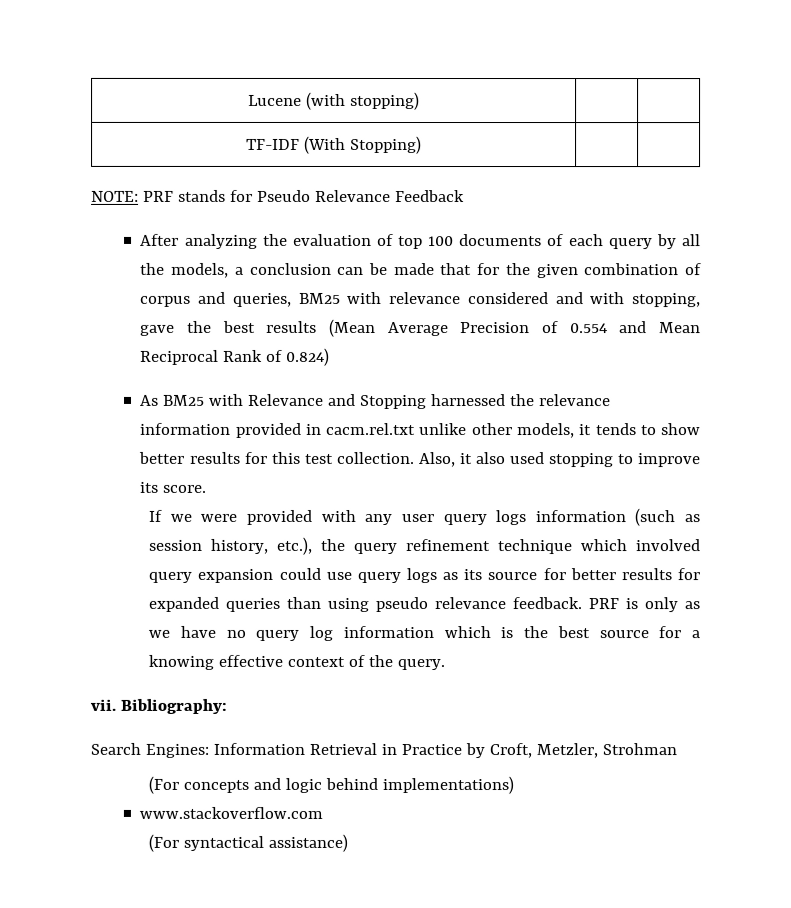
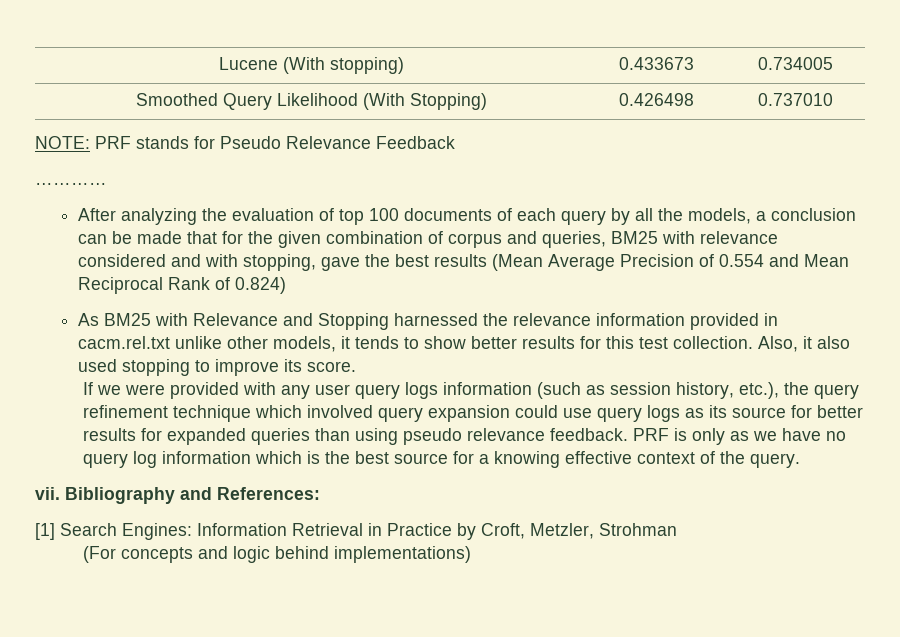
- Lucene (with stopping) | |
- TF-IDF (With Stopping) | |
+ Lucene (With stopping) | 0.433673 | 0.734005
+ Smoothed Query Likelihood (With Stopping) | 0.426498 | 0.737010
+ …………
- Bibliography:
- Search Engines: Information Retrieval in Practice by Croft, Metzler, Strohman
+ Bibliography and References:
+ [1] Search Engines: Information Retrieval in Practice by Croft, Metzler, Strohman
- www.stackoverflow.com
- (For syntactical assistance)

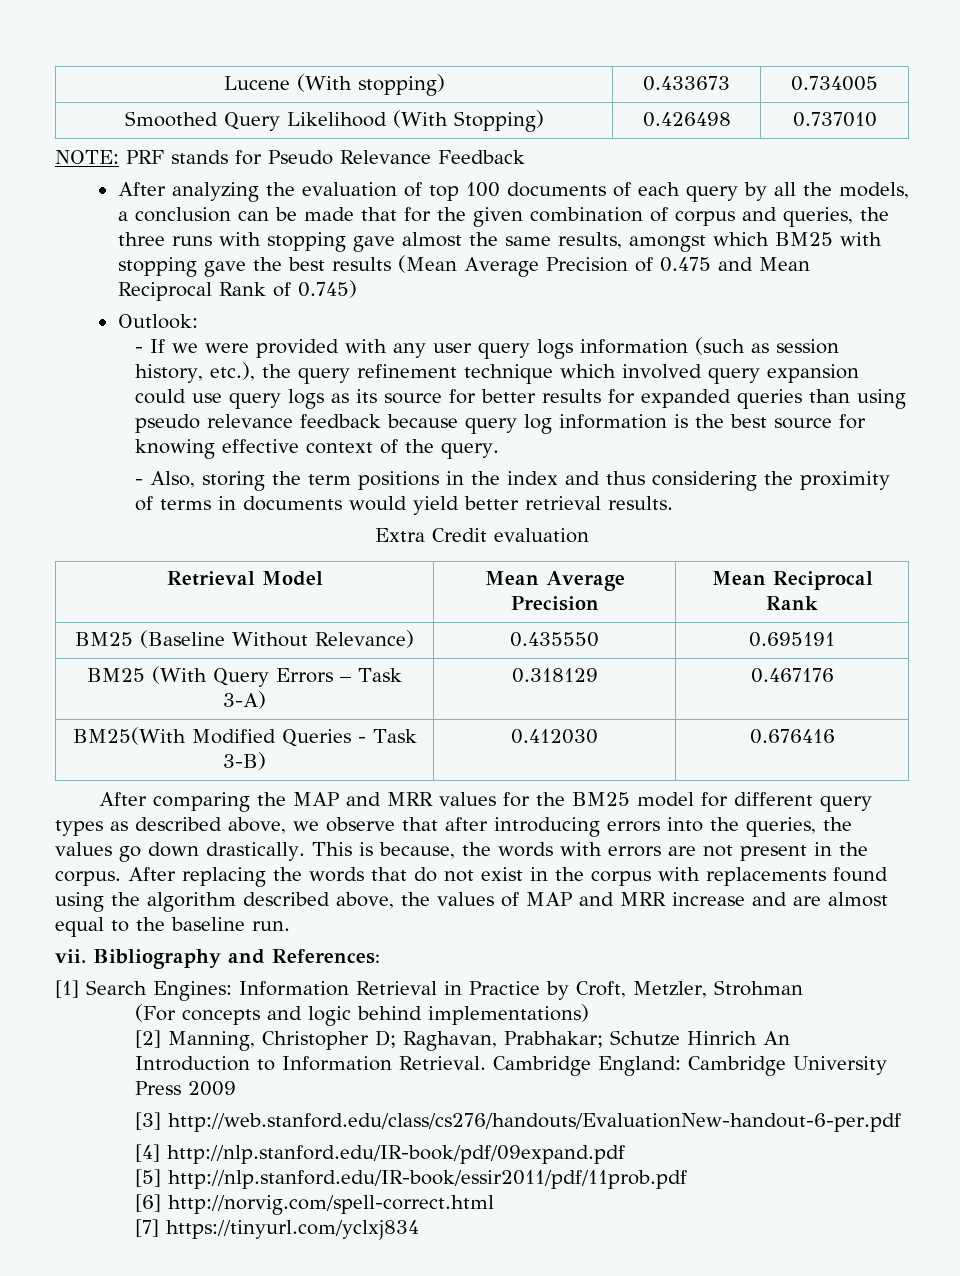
- …………
- After analyzing the evaluation of top 100 documents of each query by all the models, a conclusion can be made that for the given combination of corpus and queries, BM25 with relevance considered and with stopping, gave the best results (Mean Average Precision of 0.554 and Mean Reciprocal Rank of 0.824)
- As BM25 with Relevance and Stopping harnessed the relevance information provided in cacm.rel.txt unlike other models, it tends to show better results for this test collection. Also, it also used stopping to improve its score.
- If we were provided with any user query logs information (such as session history, etc.), the query refinement technique which involved query expansion could use query logs as its source for better results for expanded queries than using pseudo relevance feedback. PRF is only as we have no query log information which is the best source for a knowing effective context of the query.
+ After analyzing the evaluation of top 100 documents of each query by all the models, a conclusion can be made that for the given combination of corpus and queries, the three runs with stopping gave almost the same results, amongst which BM25 with stopping gave the best results (Mean Average Precision of 0.475 and Mean Reciprocal Rank of 0.745)
+ Outlook:
+ - If we were provided with any user query logs information (such as session history, etc.), the query refinement technique which involved query expansion could use query logs as its source for better results for expanded queries than using pseudo relevance feedback because query log information is the best source for knowing effective context of the query.
+ - Also, storing the term positions in the index and thus considering the proximity of terms in documents would yield better retrieval results.
+ Extra Credit evaluation
+ Retrieval Model | Mean Average Precision | Mean Reciprocal Rank
+ BM25 (Baseline Without Relevance) | 0.435550 | 0.695191
+ BM25 (With Query Errors – Task 3-A) | 0.318129 | 0.467176
+ BM25(With Modified Queries - Task 3-B) | 0.412030 | 0.676416
+ After comparing the MAP and MRR values for the BM25 model for different query types as described above, we observe that after introducing errors into the queries, the values go down drastically. This is because, the words with errors are not present in the corpus. After replacing the words that do not exist in the corpus with replacements found using the algorithm described above, the values of MAP and MRR increase and are almost equal to the baseline run.
+ [2] Manning, Christopher D; Raghavan, Prabhakar; Schutze Hinrich An Introduction to Information Retrieval. Cambridge England: Cambridge University Press 2009
+ [3] http://web.stanford.edu/class/cs276/handouts/EvaluationNew-handout-6-per.pdf
+ [4] http://nlp.stanford.edu/IR-book/pdf/09expand.pdf
+ [5] http://nlp.stanford.edu/IR-book/essir2011/pdf/11prob.pdf
+ [6] http://norvig.com/spell-correct.html
+ [7] https://tinyurl.com/yclxj834

